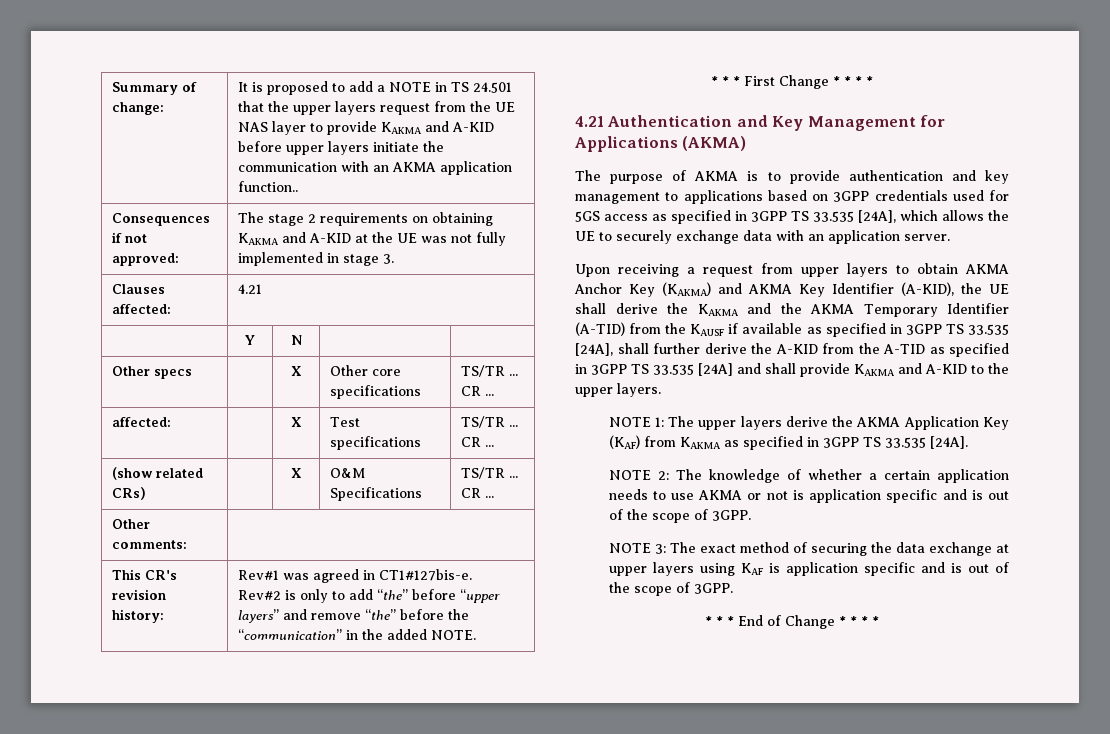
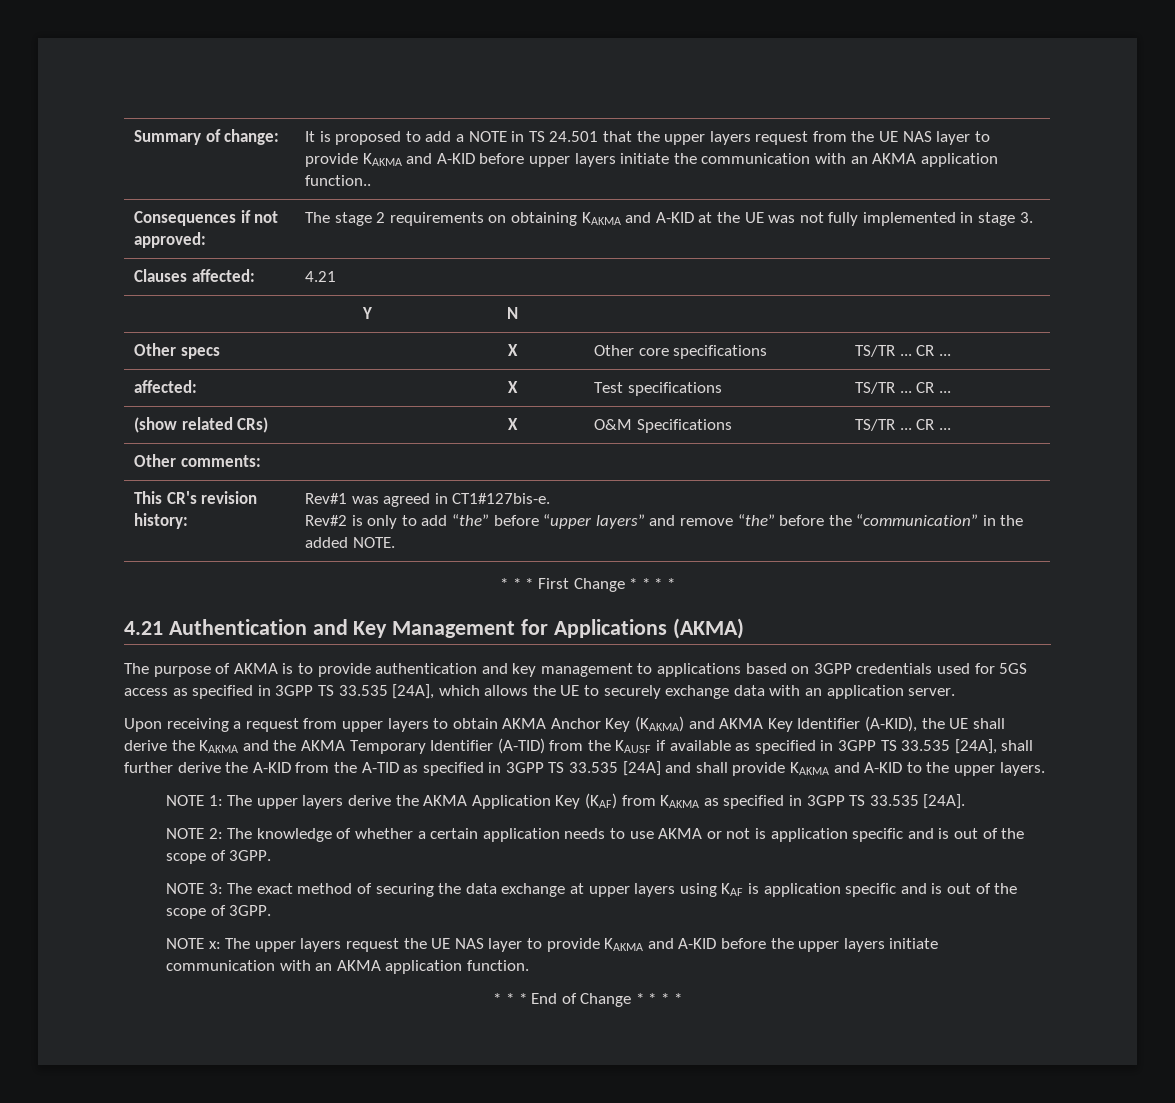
+ NOTE x: The upper layers request the UE NAS layer to provide KAKMA and A-KID before the upper layers initiate communication with an AKMA application function.

